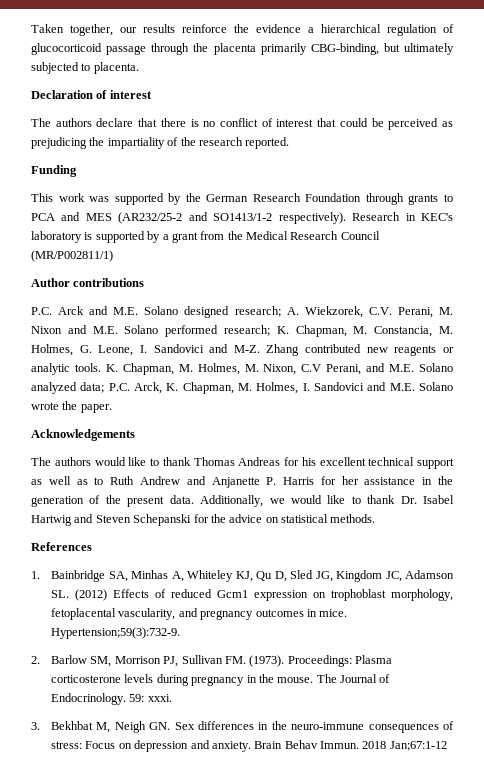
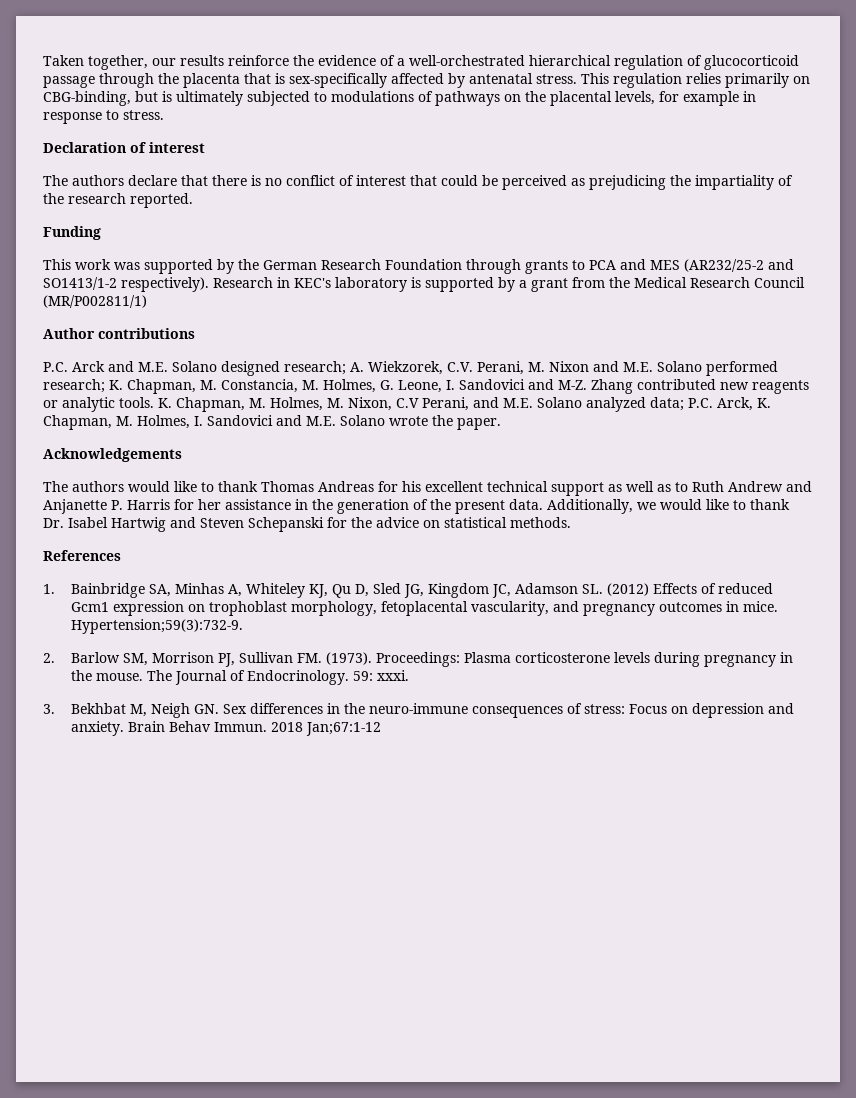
- Taken together, our results reinforce the evidence a hierarchical regulation of glucocorticoid passage through the placenta primarily CBG-binding, but ultimately subjected to placenta.
+ Taken together, our results reinforce the evidence of a well-orchestrated hierarchical regulation of glucocorticoid passage through the placenta that is sex-specifically affected by antenatal stress. This regulation relies primarily on CBG-binding, but is ultimately subjected to modulations of pathways on the placental levels, for example in response to stress.

